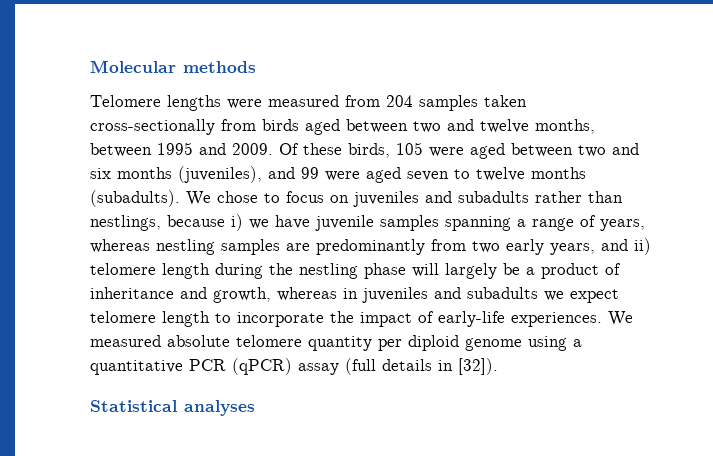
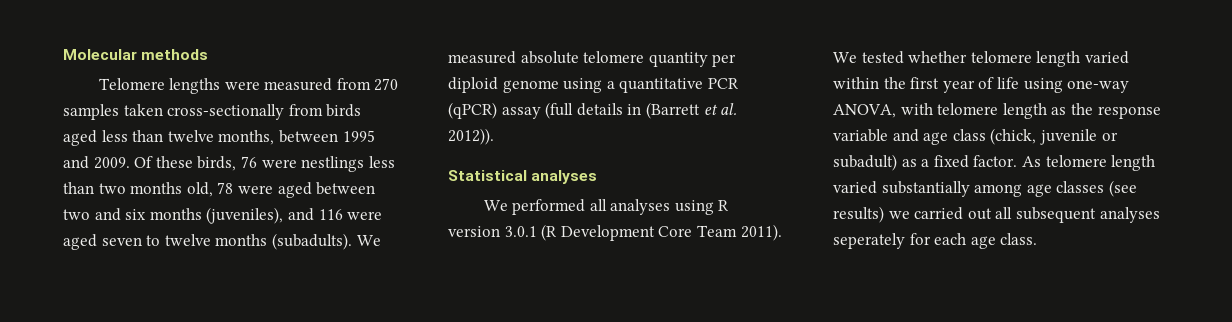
- Telomere lengths were measured from 204 samples taken cross-sectionally from birds aged between two and twelve months, between 1995 and 2009.
+ Telomere lengths were measured from 270 samples taken cross-sectionally from birds aged less than twelve months, between 1995 and 2009.
- Of these birds, 105 were aged between two and six months (juveniles), and 99 were aged seven to twelve months (subadults).
+ Of these birds, 76 were nestlings less than two months old, 78 were aged between two and six months (juveniles), and 116 were aged seven to twelve months (subadults).
- We chose to focus on juveniles and subadults rather than nestlings, because i) we have juvenile samples spanning a range of years, whereas nestling samples are predominantly from two early years, and ii) telomere length during the nestling phase will largely be a product of inheritance and growth, whereas in juveniles and subadults we expect telomere length to incorporate the impact of early-life experiences. We measured absolute telomere quantity per diploid genome using a quantitative PCR (qPCR) assay (full details in [32]).
+ We measured absolute telomere quantity per diploid genome using a quantitative PCR (qPCR) assay (full details in (Barrett et al. 2012)).
  Statistical analyses
+ We performed all analyses using R version 3.0.1 (R Development Core Team 2011). We tested whether telomere length varied within the first year of life using one-way ANOVA, with telomere length as the response variable and age class (chick, juvenile or subadult) as a fixed factor. As telomere length varied substantially among age classes (see results) we carried out all subsequent analyses seperately for each age class.

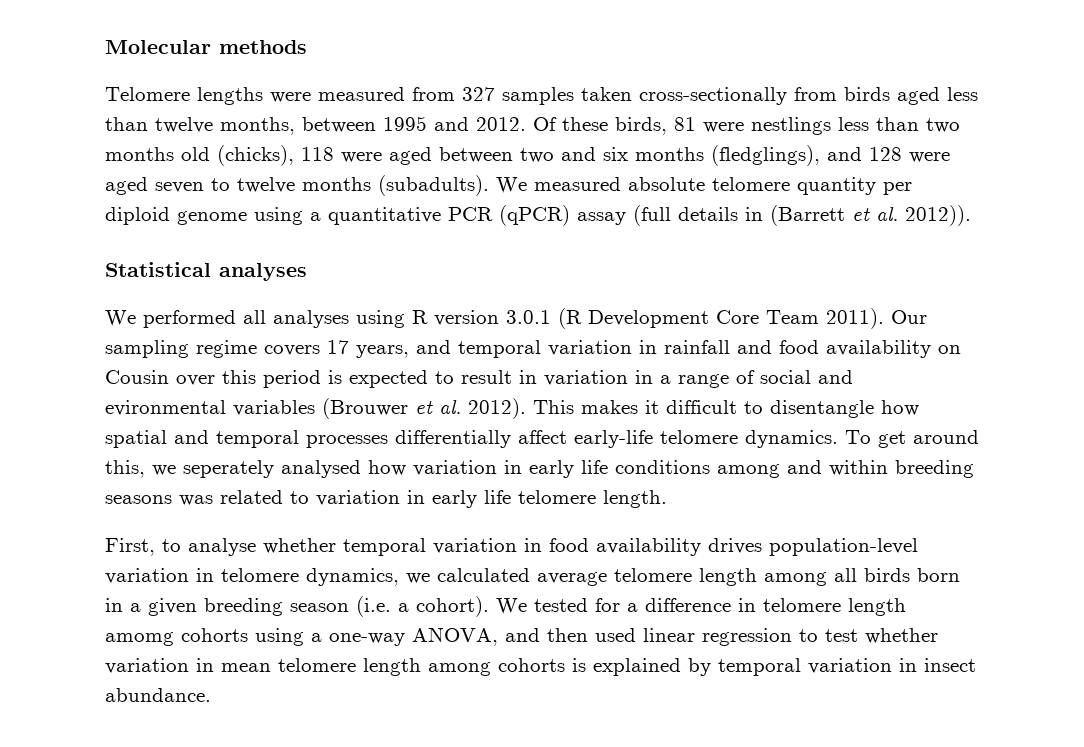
- Telomere lengths were measured from 270 samples taken cross-sectionally from birds aged less than twelve months, between 1995 and 2009.
+ Telomere lengths were measured from 327 samples taken cross-sectionally from birds aged less than twelve months, between 1995 and 2012.
- Of these birds, 76 were nestlings less than two months old, 78 were aged between two and six months (juveniles), and 116 were aged seven to twelve months (subadults).
+ Of these birds, 81 were nestlings less than two months old (chicks), 118 were aged between two and six months (fledglings), and 128 were aged seven to twelve months (subadults).
- We tested whether telomere length varied within the first year of life using one-way ANOVA, with telomere length as the response variable and age class (chick, juvenile or subadult) as a fixed factor. As telomere length varied substantially among age classes (see results) we carried out all subsequent analyses seperately for each age class.
+ Our sampling regime covers 17 years, and temporal variation in rainfall and food availability on Cousin over this period is expected to result in variation in a range of social and evironmental variables (Brouwer et al. 2012). This makes it difficult to disentangle how spatial and temporal processes differentially affect early-life telomere dynamics. To get around this, we seperately analysed how variation in early life conditions among and within breeding seasons was related to variation in early life telomere length.
+ First, to analyse whether temporal variation in food availability drives population-level variation in telomere dynamics, we calculated average telomere length among all birds born in a given breeding season (i.e. a cohort). We tested for a difference in telomere length amomg cohorts using a one-way ANOVA, and then used linear regression to test whether variation in mean telomere length among cohorts is explained by temporal variation in insect abundance.

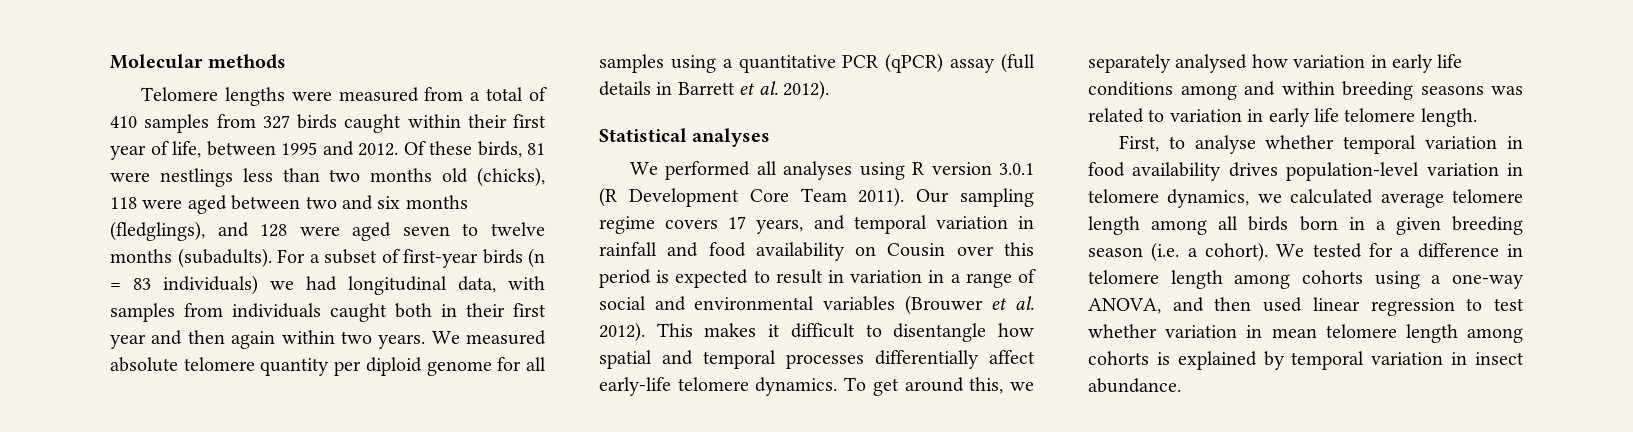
- Telomere lengths were measured from 327 samples taken cross-sectionally from birds aged less than twelve months, between 1995 and 2012.
+ Telomere lengths were measured from a total of 410 samples from 327 birds caught within their first year of life, between 1995 and 2012.
+ For a subset of first-year birds (n = 83 individuals) we had longitudinal data, with samples from individuals caught both in their first year and then again within two years.
- We measured absolute telomere quantity per diploid genome using a quantitative PCR (qPCR) assay (full details in (Barrett et al. 2012)).
+ We measured absolute telomere quantity per diploid genome for all samples using a quantitative PCR (qPCR) assay (full details in Barrett et al. 2012).
- Our sampling regime covers 17 years, and temporal variation in rainfall and food availability on Cousin over this period is expected to result in variation in a range of social and evironmental variables (Brouwer et al. 2012).
+ Our sampling regime covers 17 years, and temporal variation in rainfall and food availability on Cousin over this period is expected to result in variation in a range of social and environmental variables (Brouwer et al. 2012).
- To get around this, we seperately analysed how variation in early life conditions among and within breeding seasons was related to variation in early life telomere length.
+ To get around this, we separately analysed how variation in early life conditions among and within breeding seasons was related to variation in early life telomere length.
- We tested for a difference in telomere length amomg cohorts using a one-way ANOVA, and then used linear regression to test whether variation in mean telomere length among cohorts is explained by temporal variation in insect abundance.
+ We tested for a difference in telomere length among cohorts using a one-way ANOVA, and then used linear regression to test whether variation in mean telomere length among cohorts is explained by temporal variation in insect abundance.

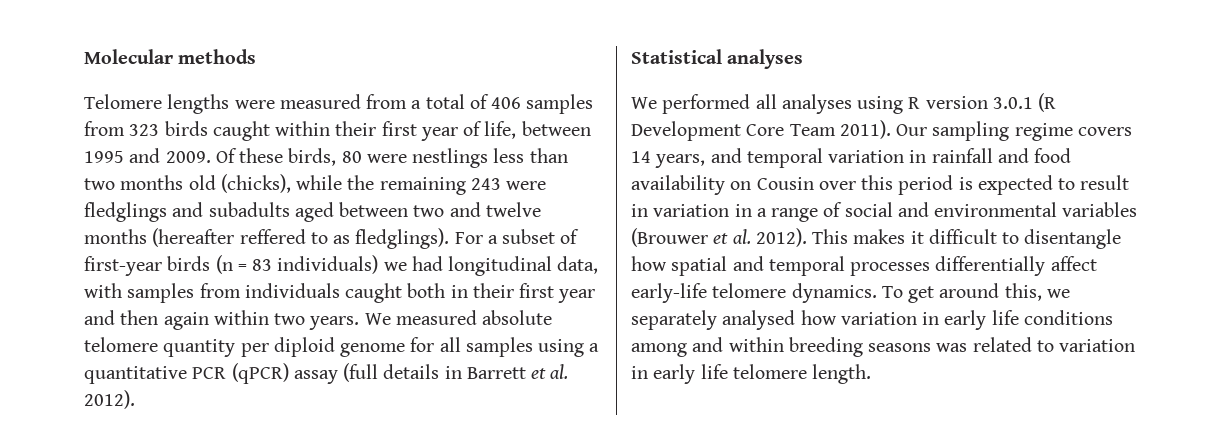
- Telomere lengths were measured from a total of 410 samples from 327 birds caught within their first year of life, between 1995 and 2012.
+ Telomere lengths were measured from a total of 406 samples from 323 birds caught within their first year of life, between 1995 and 2009.
- Of these birds, 81 were nestlings less than two months old (chicks), 118 were aged between two and six months (fledglings), and 128 were aged seven to twelve months (subadults).
+ Of these birds, 80 were nestlings less than two months old (chicks), while the remaining 243 were fledglings and subadults aged between two and twelve months (hereafter reffered to as fledglings).
- Our sampling regime covers 17 years, and temporal variation in rainfall and food availability on Cousin over this period is expected to result in variation in a range of social and environmental variables (Brouwer et al. 2012).
+ Our sampling regime covers 14 years, and temporal variation in rainfall and food availability on Cousin over this period is expected to result in variation in a range of social and environmental variables (Brouwer et al. 2012).
- First, to analyse whether temporal variation in food availability drives population-level variation in telomere dynamics, we calculated average telomere length among all birds born in a given breeding season (i.e. a cohort). We tested for a difference in telomere length among cohorts using a one-way ANOVA, and then used linear regression to test whether variation in mean telomere length among cohorts is explained by temporal variation in insect abundance.

